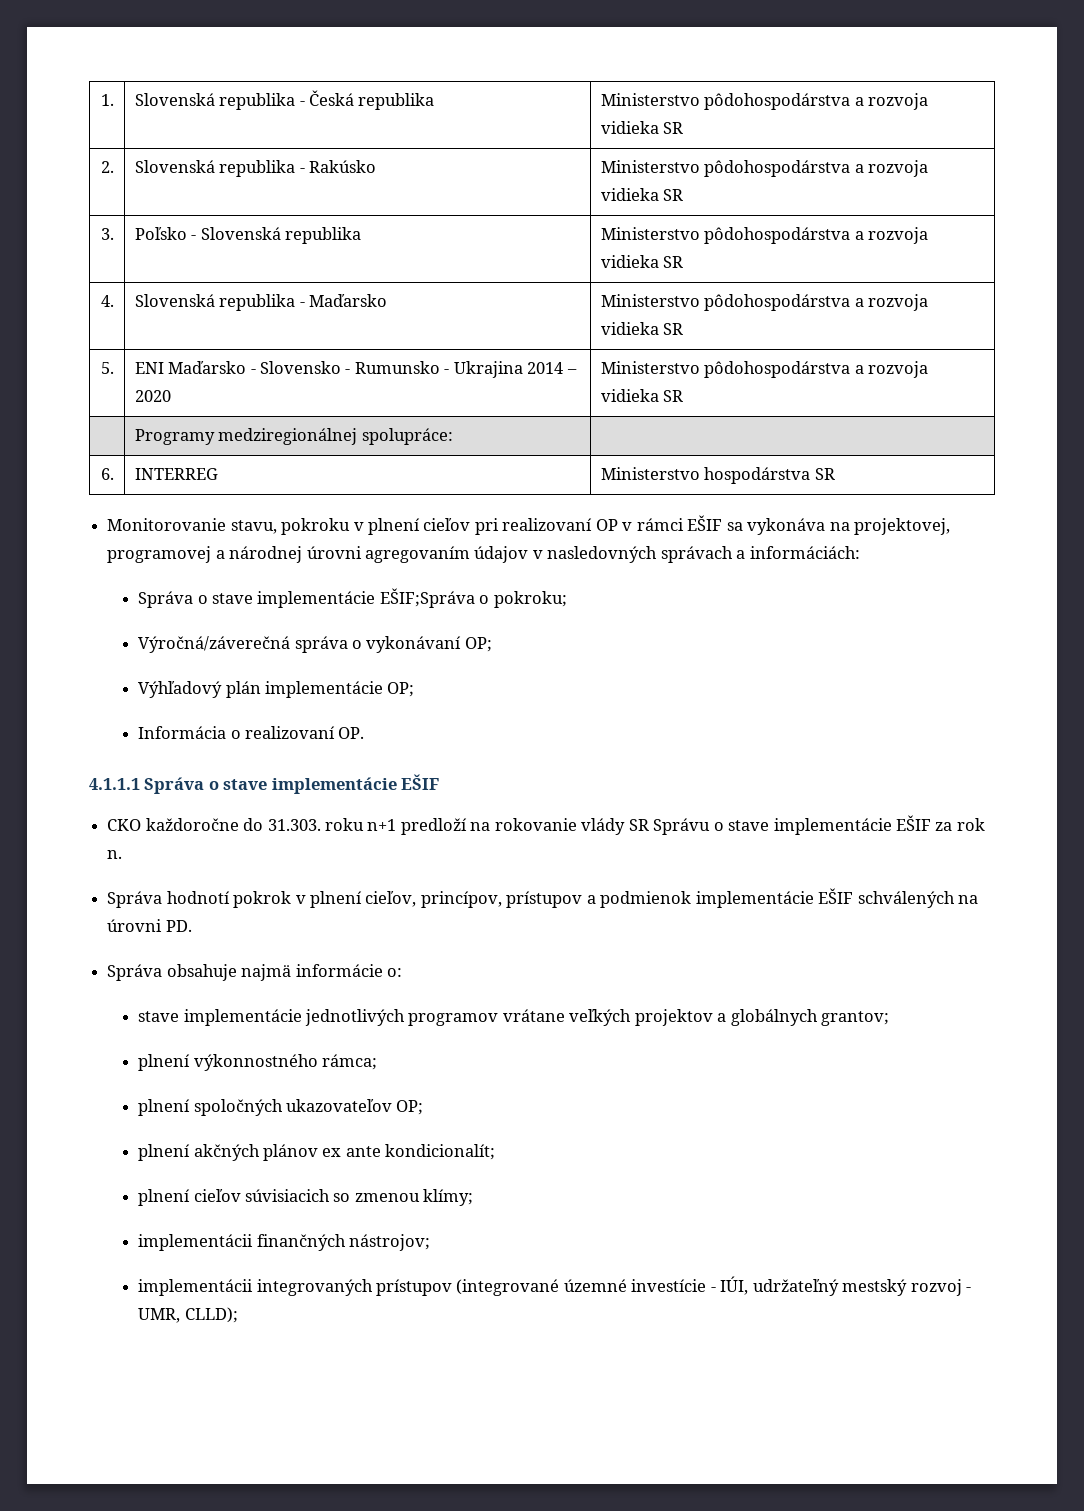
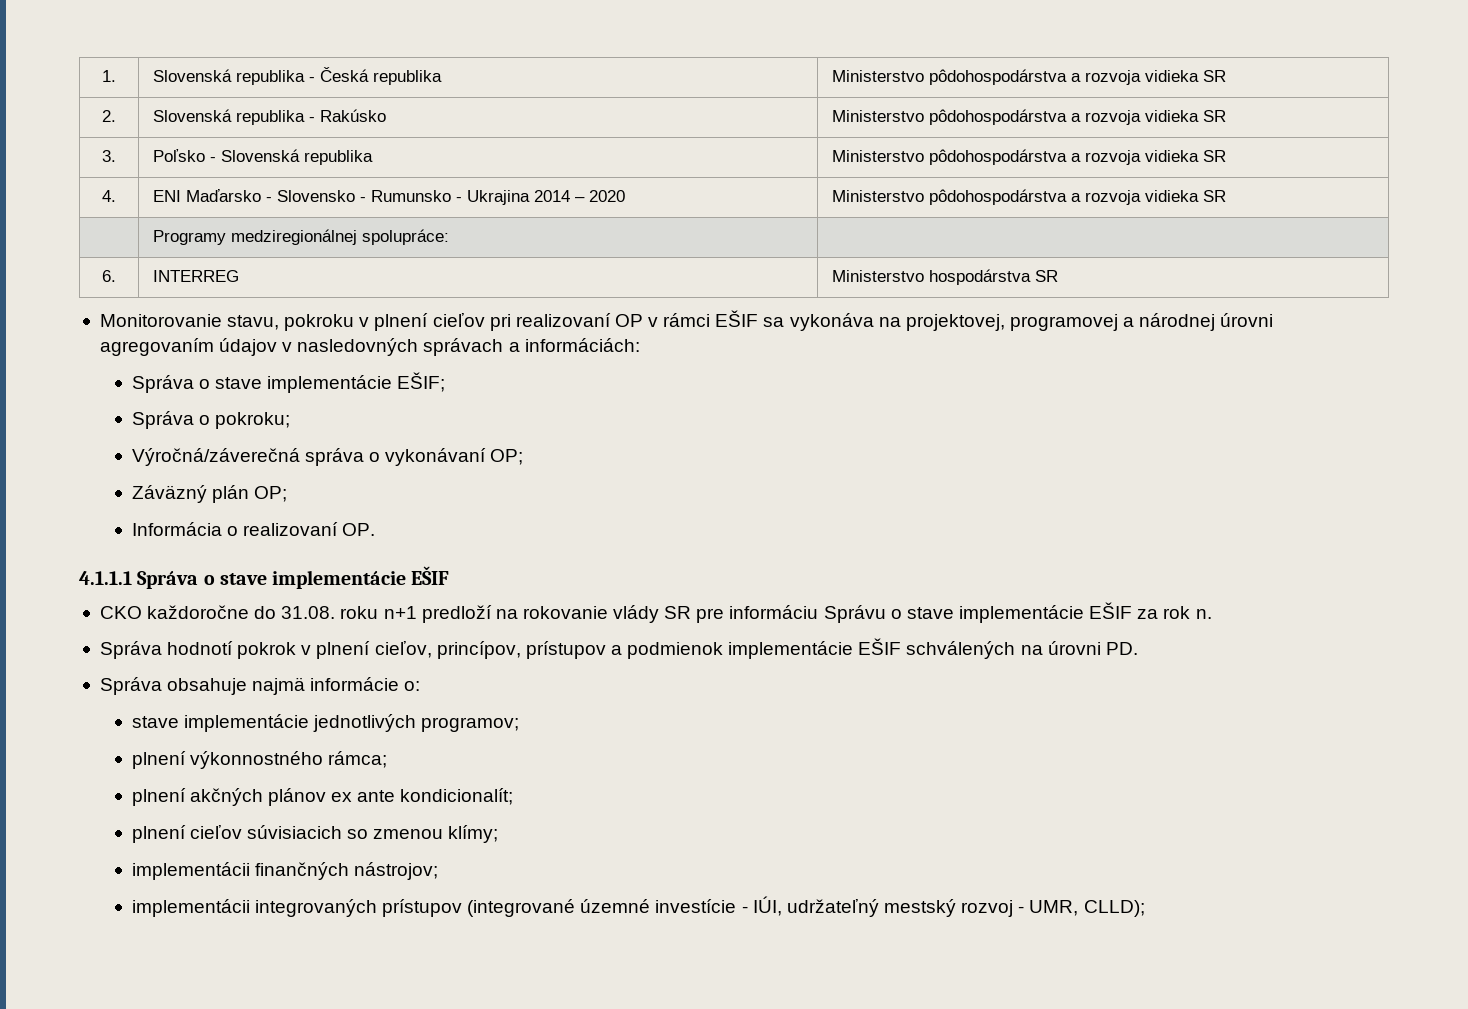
- 4. | Slovenská republika - Maďarsko | Ministerstvo pôdohospodárstva a rozvoja vidieka SR
- 5. | ENI Maďarsko - Slovensko - Rumunsko - Ukrajina 2014 – 2020 | Ministerstvo pôdohospodárstva a rozvoja vidieka SR
+ 4. | ENI Maďarsko - Slovensko - Rumunsko - Ukrajina 2014 – 2020 | Ministerstvo pôdohospodárstva a rozvoja vidieka SR
- Správa o stave implementácie EŠIF;Správa o pokroku;
+ Správa o stave implementácie EŠIF;
+ Správa o pokroku;
- Výhľadový plán implementácie OP;
+ Záväzný plán OP;
- CKO každoročne do 31.303. roku n+1 predloží na rokovanie vlády SR Správu o stave implementácie EŠIF za rok n.
+ CKO každoročne do 31.08. roku n+1 predloží na rokovanie vlády SR pre informáciu Správu o stave implementácie EŠIF za rok n.
- stave implementácie jednotlivých programov vrátane veľkých projektov a globálnych grantov;
+ stave implementácie jednotlivých programov;
- plnení spoločných ukazovateľov OP;

